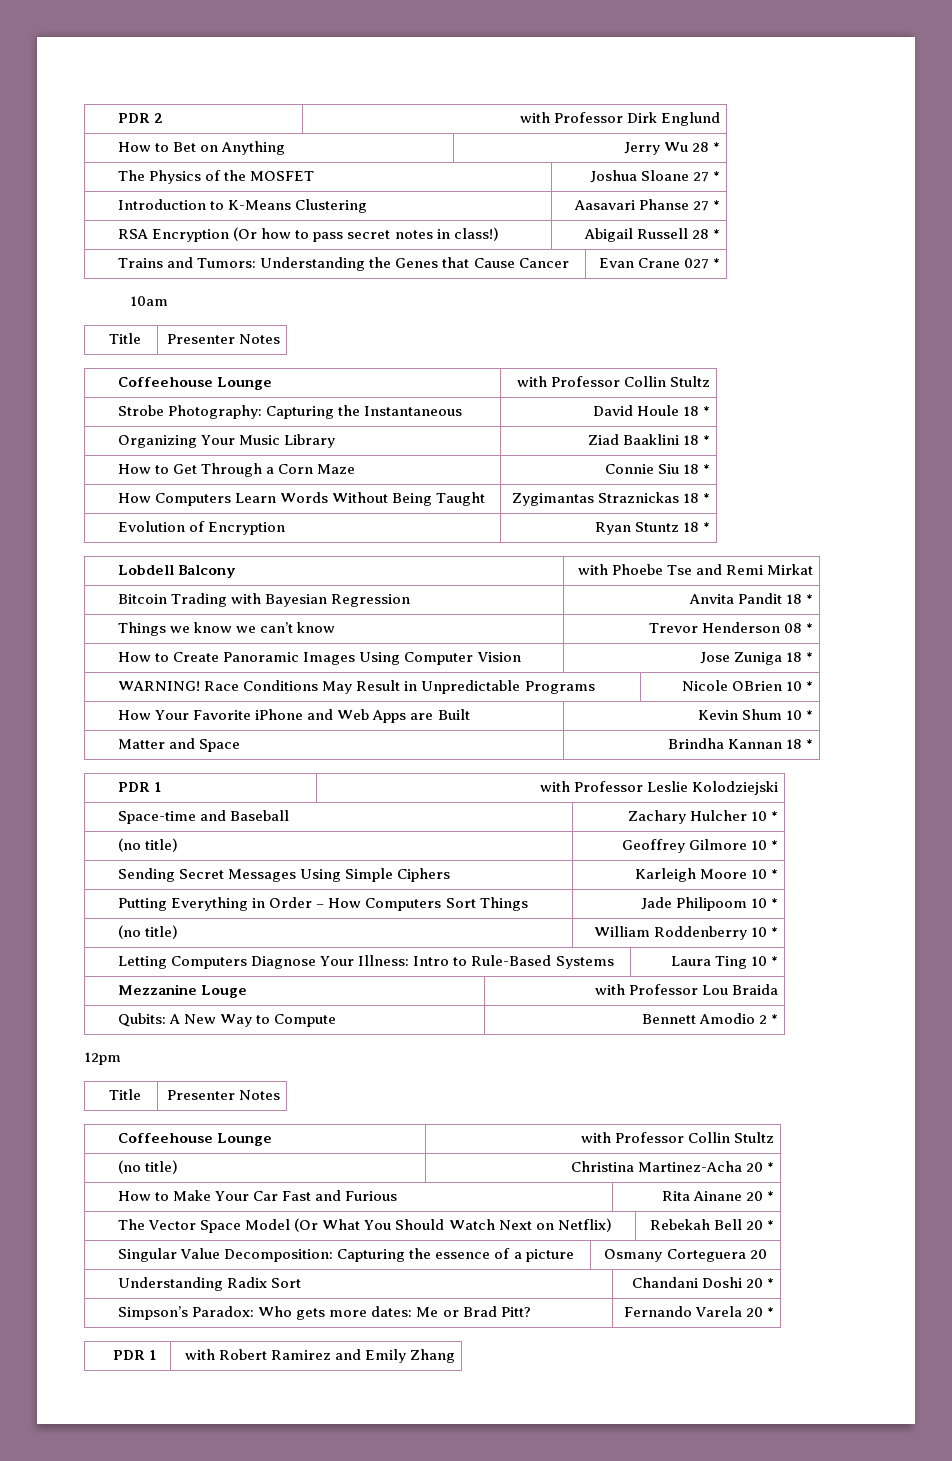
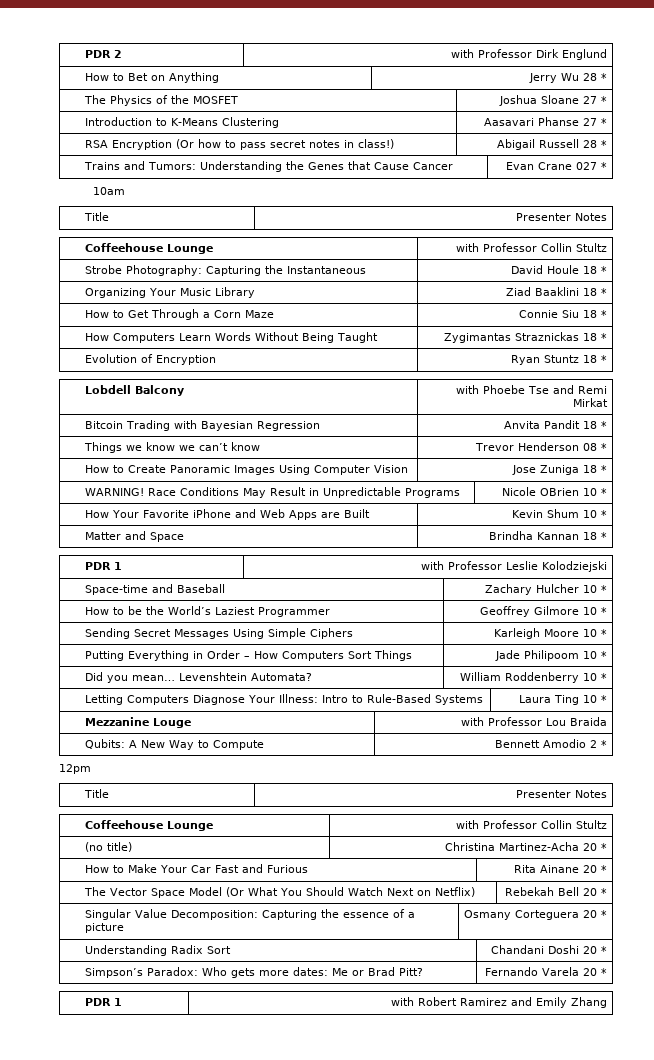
- (no title) | Geoffrey Gilmore 10 *
+ How to be the World’s Laziest Programmer | Geoffrey Gilmore 10 *
- (no title) | William Roddenberry 10 *
+ Did you mean… Levenshtein Automata? | William Roddenberry 10 *
- Singular Value Decomposition: Capturing the essence of a picture | Osmany Corteguera 20
+ Singular Value Decomposition: Capturing the essence of a picture | Osmany Corteguera 20 *

